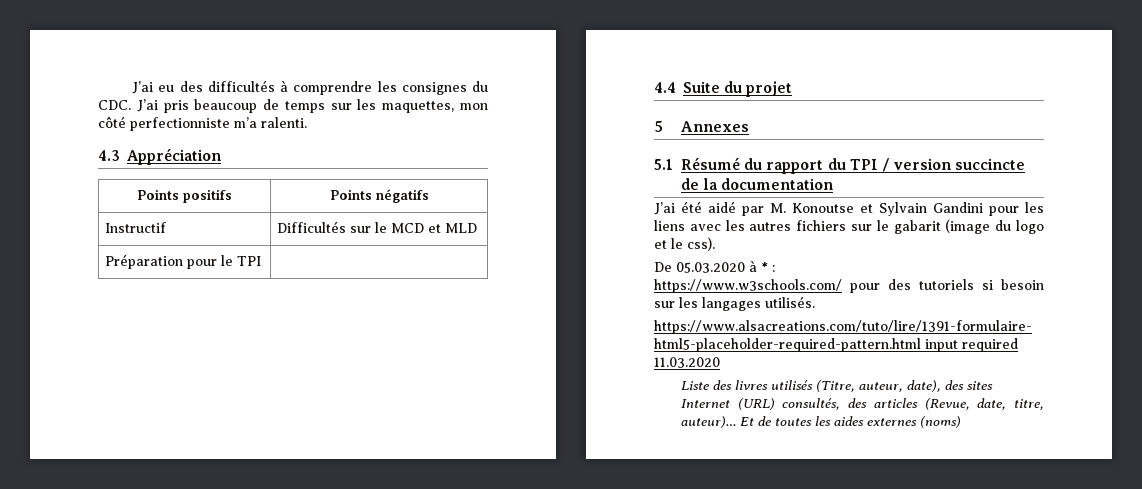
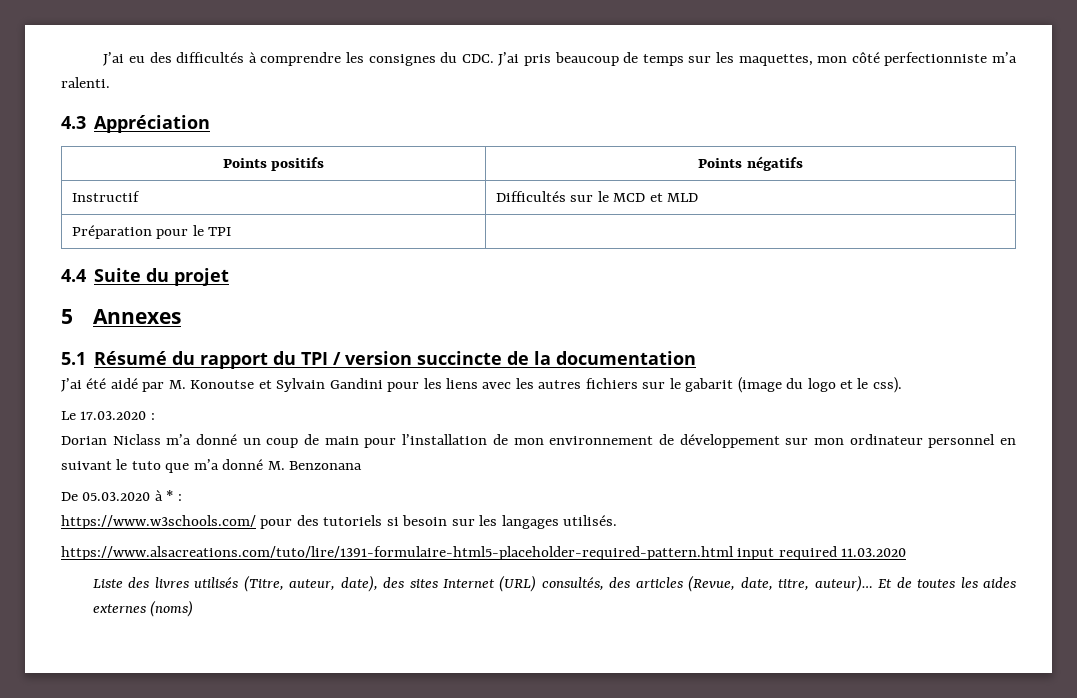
+ Le 17.03.2020 :
+ Dorian Niclass m’a donné un coup de main pour l’installation de mon environnement de développement sur mon ordinateur personnel en suivant le tuto que m’a donné M. Benzonana

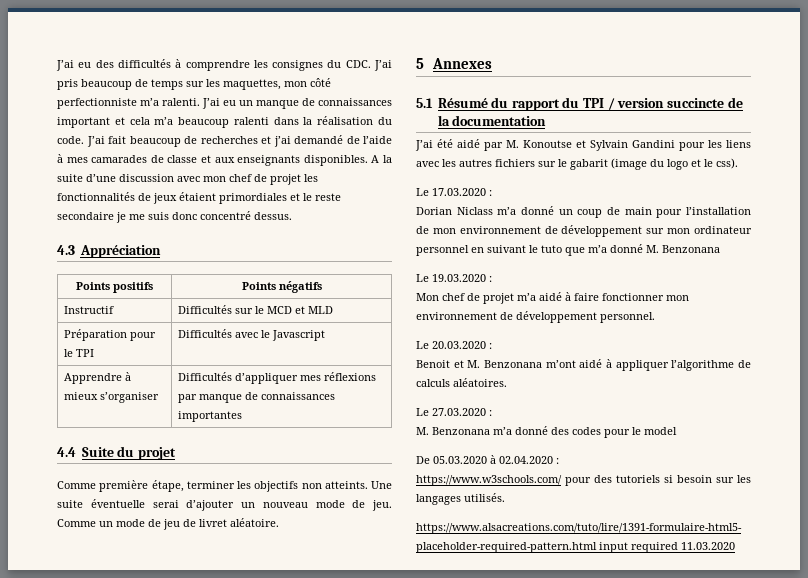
+ J’ai eu un manque de connaissances important et cela m’a beaucoup ralenti dans la réalisation du code. J’ai fait beaucoup de recherches et j’ai demandé de l’aide à mes camarades de classe et aux enseignants disponibles. A la suite d’une discussion avec mon chef de projet les fonctionnalités de jeux étaient primordiales et le reste secondaire je me suis donc concentré dessus.
- Préparation pour le TPI |
+ Préparation pour le TPI | Difficultés avec le Javascript
+ Apprendre à mieux s’organiser | Difficultés d’appliquer mes réflexions par manque de connaissances importantes
  4.4 Suite du projet
+ Comme première étape, terminer les objectifs non atteints. Une suite éventuelle serai d’ajouter un nouveau mode de jeu. Comme un mode de jeu de livret aléatoire.
+ Le 19.03.2020 :
+ Mon chef de projet m’a aidé à faire fonctionner mon environnement de développement personnel.
+ Le 20.03.2020 :
+ Benoit et M. Benzonana m’ont aidé à appliquer l’algorithme de calculs aléatoires.
+ Le 27.03.2020 :
+ M. Benzonana m’a donné des codes pour le model
- De 05.03.2020 à * :
+ De 05.03.2020 à 02.04.2020 :
- Liste des livres utilisés (Titre, auteur, date), des sites Internet (URL) consultés, des articles (Revue, date, titre, auteur)… Et de toutes les aides externes (noms)

